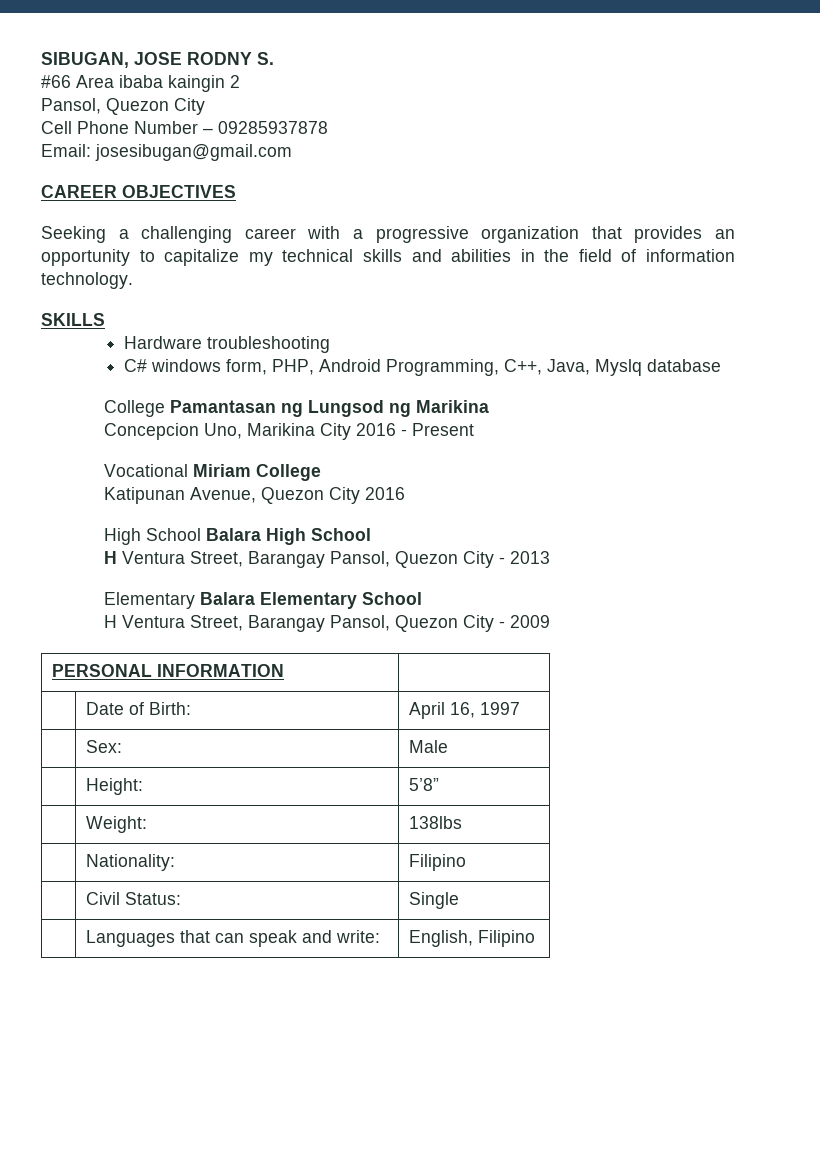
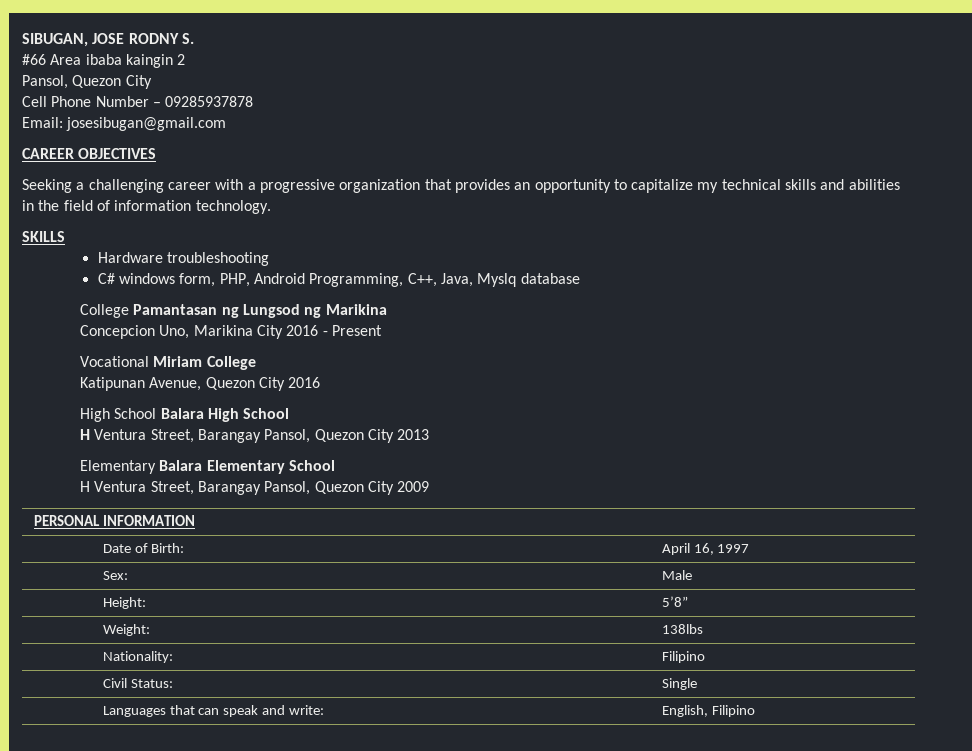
- H Ventura Street, Barangay Pansol, Quezon City - 2013
+ H Ventura Street, Barangay Pansol, Quezon City 2013
- H Ventura Street, Barangay Pansol, Quezon City - 2009
+ H Ventura Street, Barangay Pansol, Quezon City 2009

